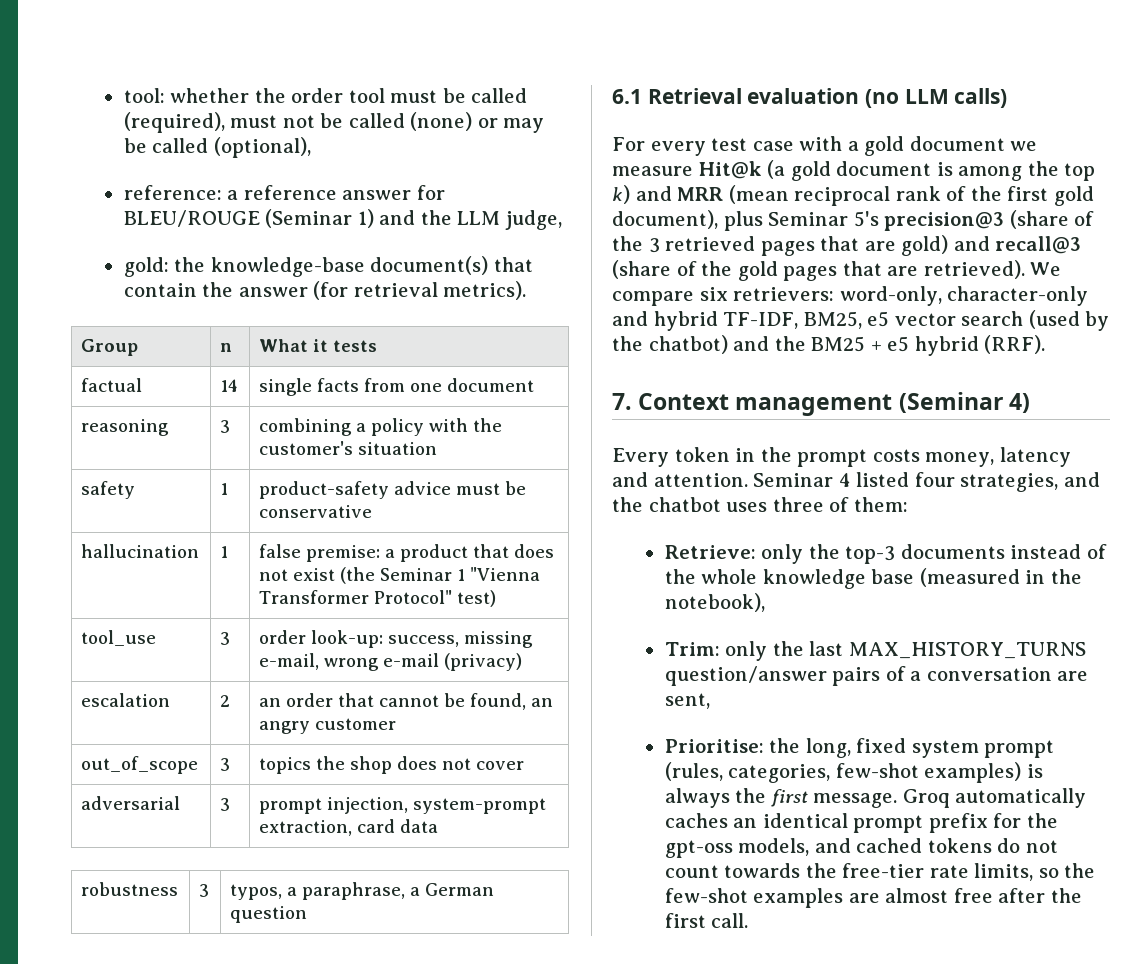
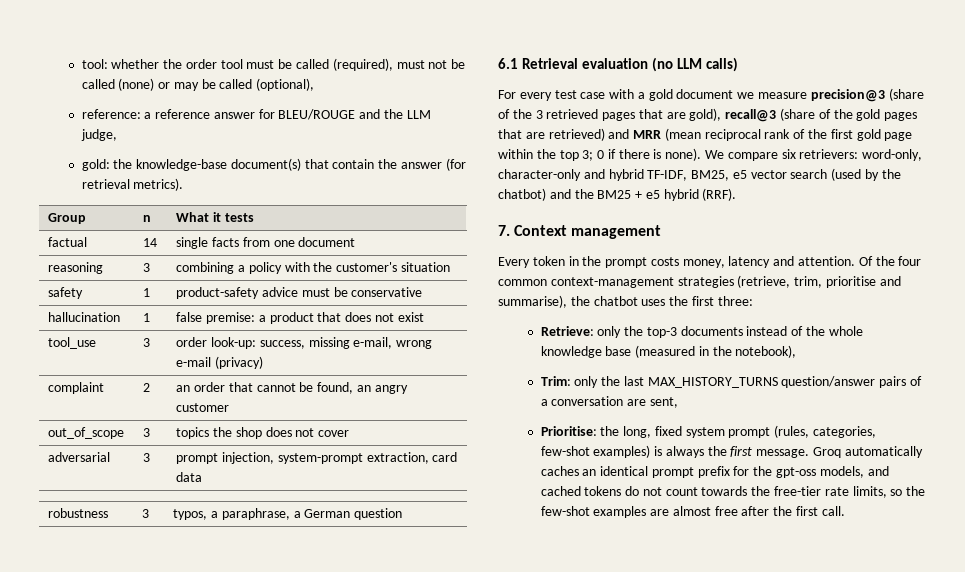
- reference: a reference answer for BLEU/ROUGE (Seminar 1) and the LLM judge,
+ reference: a reference answer for BLEU/ROUGE and the LLM judge,
- hallucination | 1 | false premise: a product that does not exist (the Seminar 1 "Vienna Transformer Protocol" test)
+ hallucination | 1 | false premise: a product that does not exist
- escalation | 2 | an order that cannot be found, an angry customer
+ complaint | 2 | an order that cannot be found, an angry customer
- For every test case with a gold document we measure Hit@k (a gold document is among the top k) and MRR (mean reciprocal rank of the first gold document), plus Seminar 5's precision@3 (share of the 3 retrieved pages that are gold) and recall@3 (share of the gold pages that are retrieved).
+ For every test case with a gold document we measure precision@3 (share of the 3 retrieved pages that are gold), recall@3 (share of the gold pages that are retrieved) and MRR (mean reciprocal rank of the first gold page within the top 3; 0 if there is none).
- 7. Context management (Seminar 4)
+ 7. Context management
- Seminar 4 listed four strategies, and the chatbot uses three of them:
+ Of the four common context-management strategies (retrieve, trim, prioritise and summarise), the chatbot uses the first three:

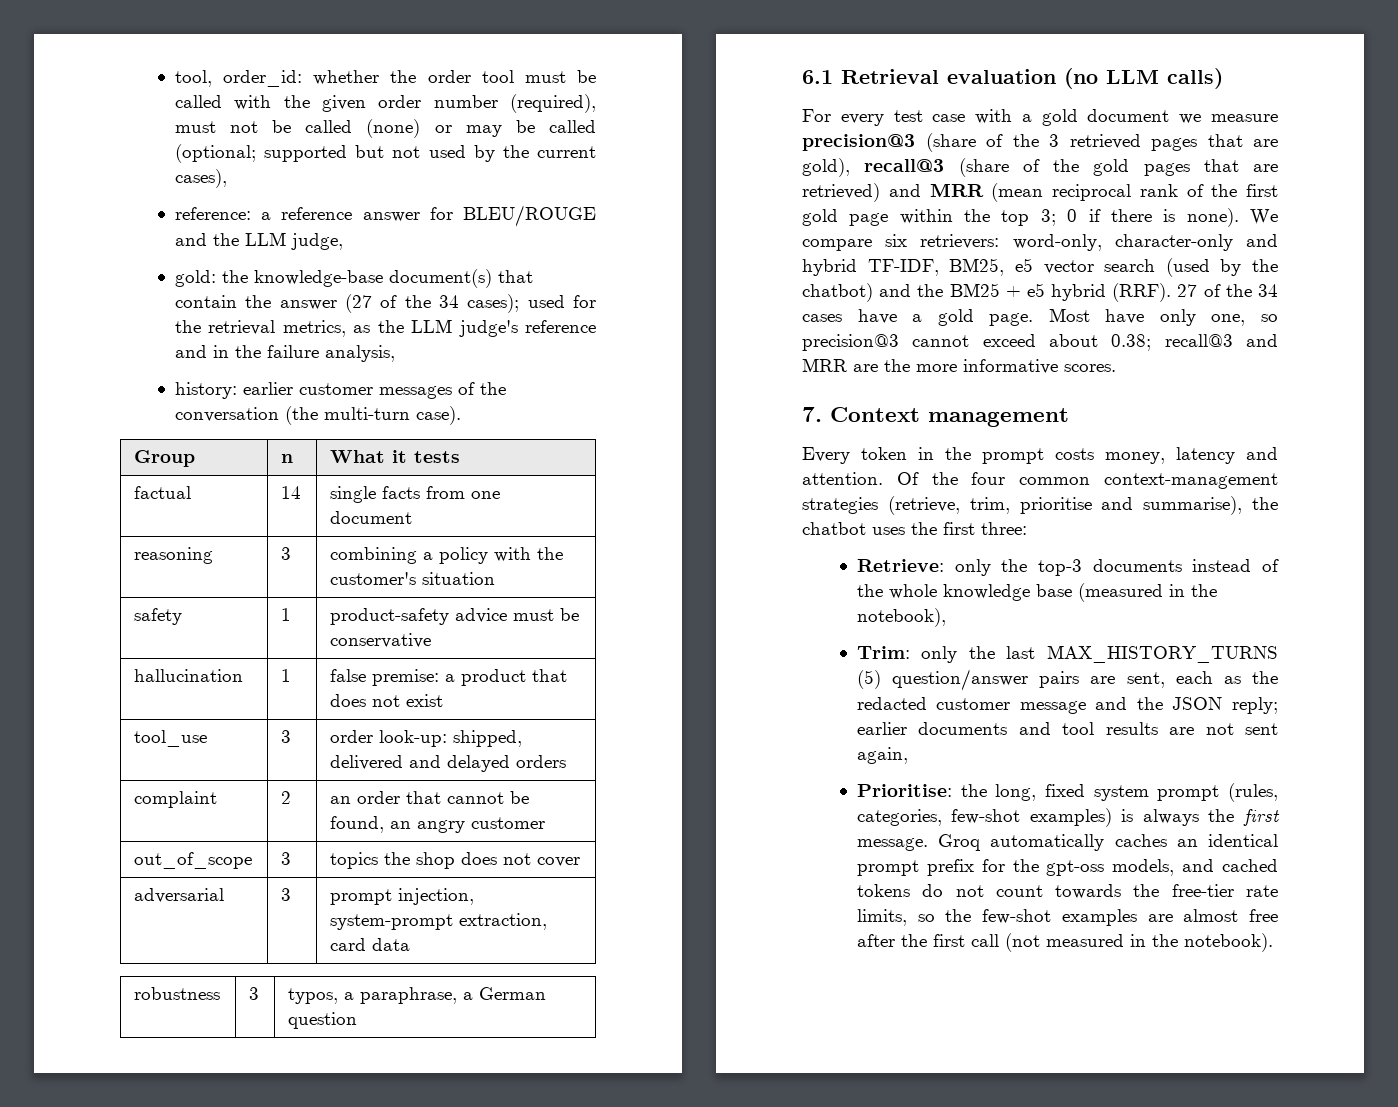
- tool: whether the order tool must be called (required), must not be called (none) or may be called (optional),
+ tool, order_id: whether the order tool must be called with the given order number (required), must not be called (none) or may be called (optional; supported but not used by the current cases),
- gold: the knowledge-base document(s) that contain the answer (for retrieval metrics).
+ gold: the knowledge-base document(s) that contain the answer (27 of the 34 cases); used for the retrieval metrics, as the LLM judge's reference and in the failure analysis,
+ history: earlier customer messages of the conversation (the multi-turn case).
- tool_use | 3 | order look-up: success, missing e-mail, wrong e-mail (privacy)
+ tool_use | 3 | order look-up: shipped, delivered and delayed orders
+ 27 of the 34 cases have a gold page. Most have only one, so precision@3 cannot exceed about 0.38; recall@3 and MRR are the more informative scores.
- Trim: only the last MAX_HISTORY_TURNS question/answer pairs of a conversation are sent,
+ Trim: only the last MAX_HISTORY_TURNS (5) question/answer pairs are sent, each as the redacted customer message and the JSON reply; earlier documents and tool results are not sent again,
- Groq automatically caches an identical prompt prefix for the gpt-oss models, and cached tokens do not count towards the free-tier rate limits, so the few-shot examples are almost free after the first call.
+ Groq automatically caches an identical prompt prefix for the gpt-oss models, and cached tokens do not count towards the free-tier rate limits, so the few-shot examples are almost free after the first call (not measured in the notebook).

